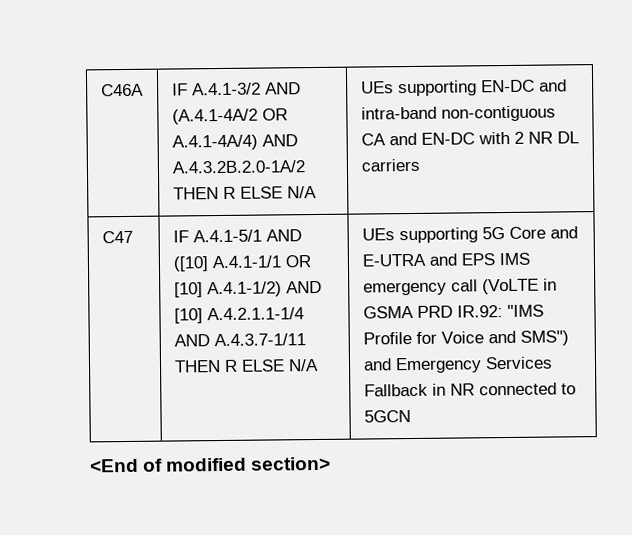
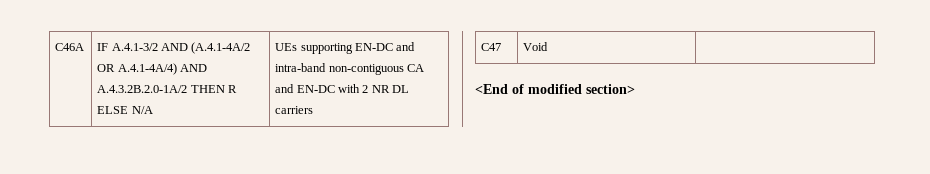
- IF A.4.1-5/1 AND ([10] A.4.1-1/1 OR [10] A.4.1-1/2) AND [10] A.4.2.1.1-1/4 AND A.4.3.7-1/11 THEN R ELSE N/A | UEs supporting 5G Core and E-UTRA and EPS IMS emergency call (VoLTE in GSMA PRD IR.92: "IMS Profile for Voice and SMS") and Emergency Services Fallback in NR connected to 5GCN
+ Void

